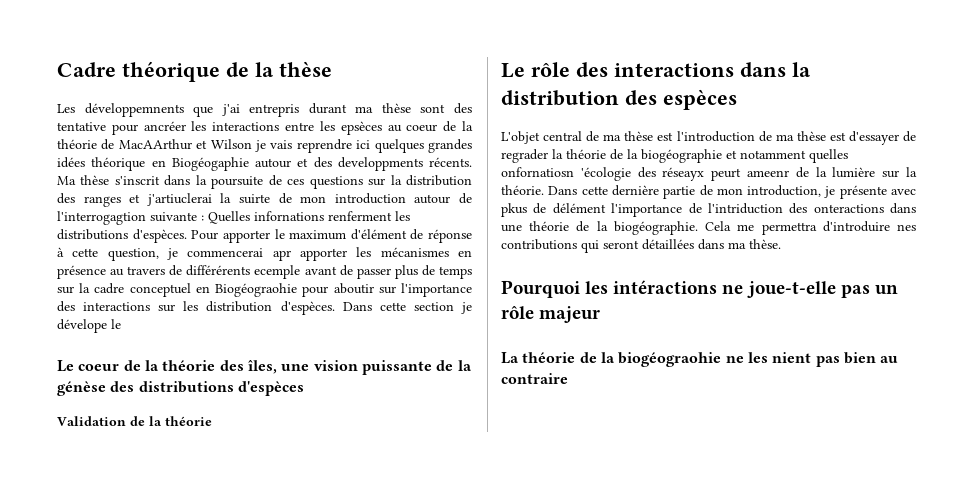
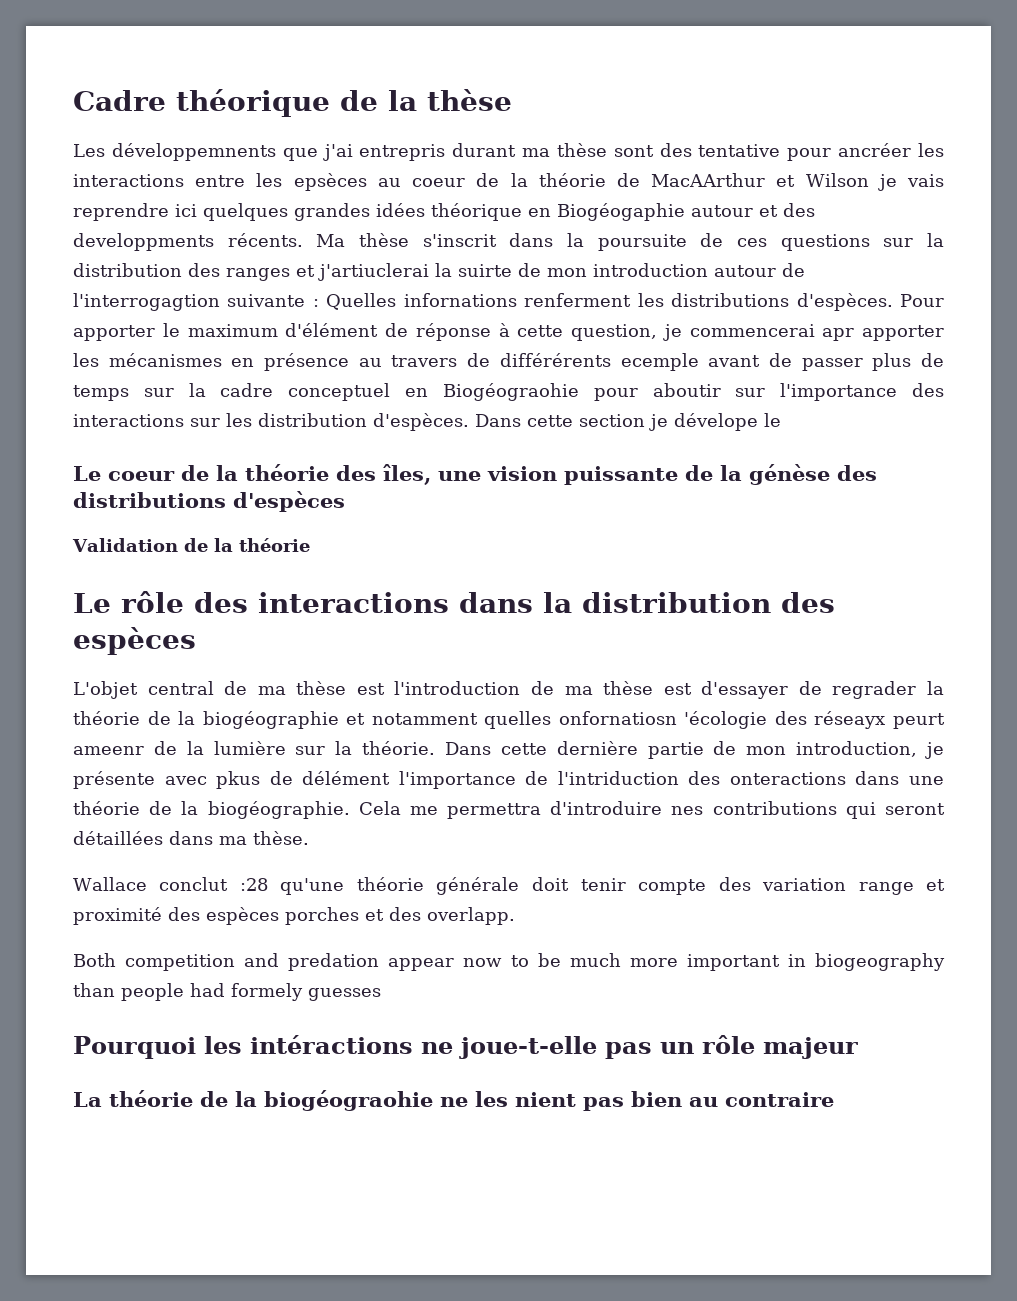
+ Wallace conclut :28 qu'une théorie générale doit tenir compte des variation range et proximité des espèces porches et des overlapp.
+ Both competition and predation appear now to be much more important in biogeography than people had formely guesses

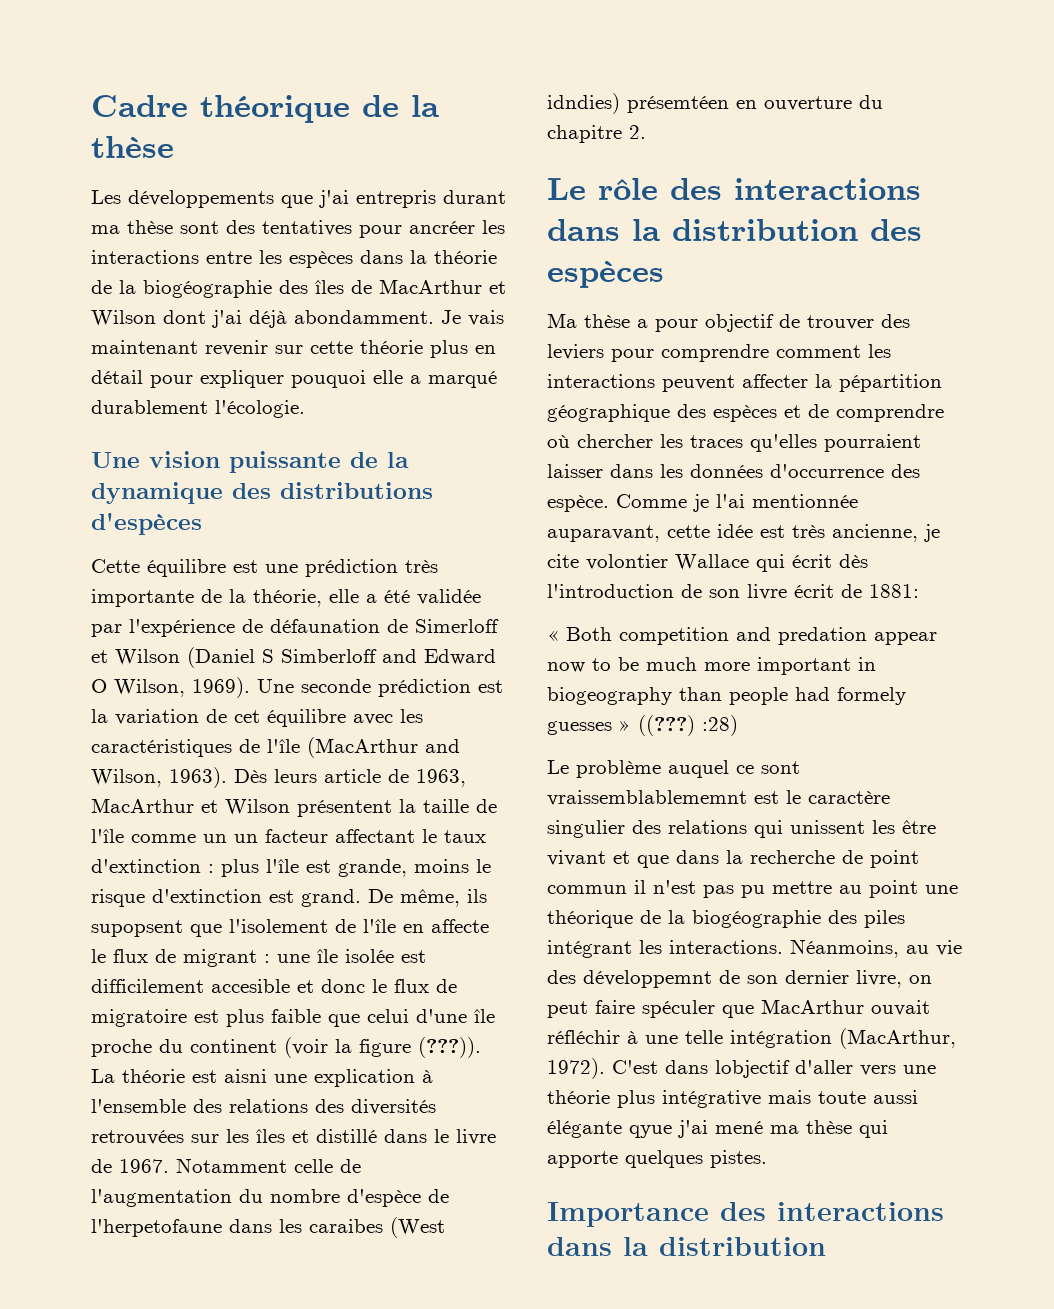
- Les développemnents que j'ai entrepris durant ma thèse sont des tentative pour ancréer les interactions entre les epsèces au coeur de la théorie de MacAArthur et Wilson je vais reprendre ici quelques grandes idées théorique en Biogéogaphie autour et des developpments récents. Ma thèse s'inscrit dans la poursuite de ces questions sur la distribution des ranges et j'artiuclerai la suirte de mon introduction autour de l'interrogagtion suivante : Quelles infornations renferment les distributions d'espèces. Pour apporter le maximum d'élément de réponse à cette question, je commencerai apr apporter les mécanismes en présence au travers de différérents ecemple avant de passer plus de temps sur la cadre conceptuel en Biogéograohie pour aboutir sur l'importance des interactions sur les distribution d'espèces. Dans cette section je dévelope le
- Le coeur de la théorie des îles, une vision puissante de la génèse des distributions d'espèces
+ Les développements que j'ai entrepris durant ma thèse sont des tentatives pour ancréer les interactions entre les espèces dans la théorie de la biogéographie des îles de MacArthur et Wilson dont j'ai déjà abondamment. Je vais maintenant revenir sur cette théorie plus en détail pour expliquer pouquoi elle a marqué durablement l'écologie.
+ Une vision puissante de la dynamique des distributions d'espèces
- Validation de la théorie
+ Cette équilibre est une prédiction très importante de la théorie, elle a été validée par l'expérience de défaunation de Simerloff et Wilson (Daniel S Simberloff and Edward O Wilson, 1969). Une seconde prédiction est la variation de cet équilibre avec les caractéristiques de l'île (MacArthur and Wilson, 1963). Dès leurs article de 1963, MacArthur et Wilson présentent la taille de l'île comme un un facteur affectant le taux d'extinction : plus l'île est grande, moins le risque d'extinction est grand. De même, ils supopsent que l'isolement de l'île en affecte le flux de migrant : une île isolée est difficilement accesible et donc le flux de migratoire est plus faible que celui d'une île proche du continent (voir la figure (???)). La théorie est aisni une explication à l'ensemble des relations des diversités retrouvées sur les îles et distillé dans le livre de 1967. Notamment celle de l'augmentation du nombre d'espèce de l'herpetofaune dans les caraibes (West idndies) présemtéen en ouverture du chapitre 2.
- L'objet central de ma thèse est l'introduction de ma thèse est d'essayer de regrader la théorie de la biogéographie et notamment quelles onfornatiosn 'écologie des réseayx peurt ameenr de la lumière sur la théorie. Dans cette dernière partie de mon introduction, je présente avec pkus de délément l'importance de l'intriduction des onteractions dans une théorie de la biogéographie. Cela me permettra d'introduire nes contributions qui seront détaillées dans ma thèse.
- Wallace conclut :28 qu'une théorie générale doit tenir compte des variation range et proximité des espèces porches et des overlapp.
- Both competition and predation appear now to be much more important in biogeography than people had formely guesses
- Pourquoi les intéractions ne joue-t-elle pas un rôle majeur
- La théorie de la biogéograohie ne les nient pas bien au contraire
+ Ma thèse a pour objectif de trouver des leviers pour comprendre comment les interactions peuvent affecter la pépartition géographique des espèces et de comprendre où chercher les traces qu'elles pourraient laisser dans les données d'occurrence des espèce. Comme je l'ai mentionnée auparavant, cette idée est très ancienne, je cite volontier Wallace qui écrit dès l'introduction de son livre écrit de 1881:
+ « Both competition and predation appear now to be much more important in biogeography than people had formely guesses » ((???) :28)
+ Le problème auquel ce sont vraissemblablememnt est le caractère singulier des relations qui unissent les être vivant et que dans la recherche de point commun il n'est pas pu mettre au point une théorique de la biogéographie des piles intégrant les interactions. Néanmoins, au vie des développemnt de son dernier livre, on peut faire spéculer que MacArthur ouvait réfléchir à une telle intégration (MacArthur, 1972). C'est dans lobjectif d'aller vers une théorie plus intégrative mais toute aussi élégante qyue j'ai mené ma thèse qui apporte quelques pistes.
+ Importance des interactions dans la distribution

